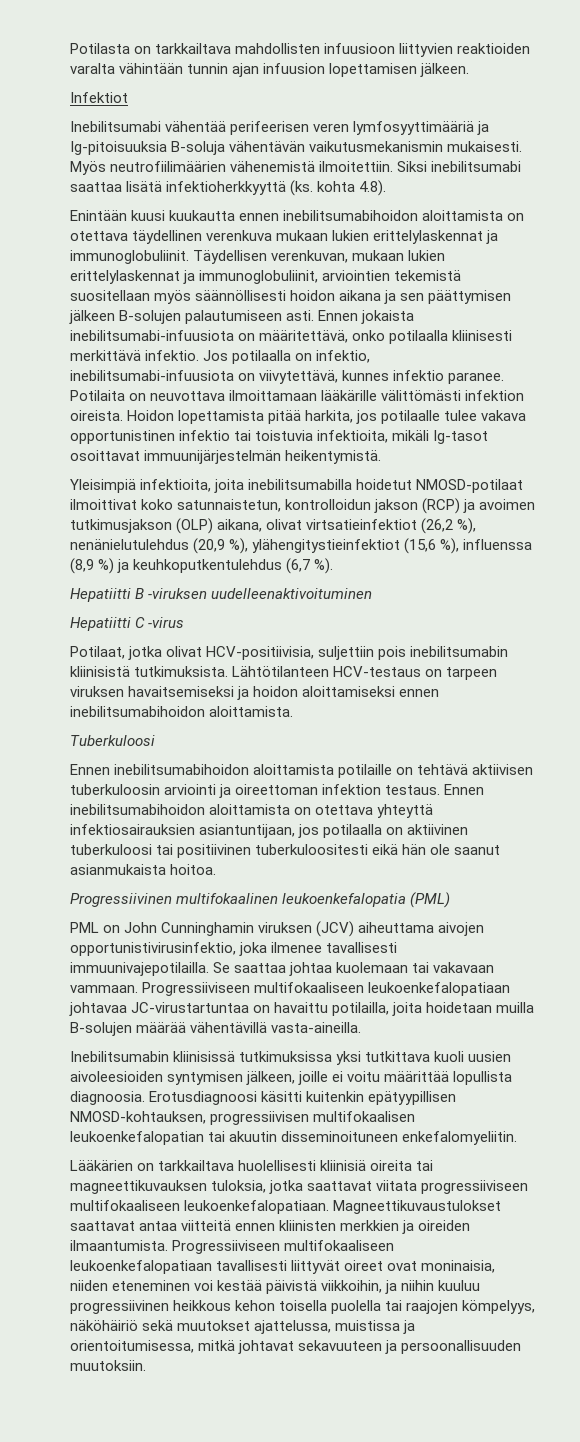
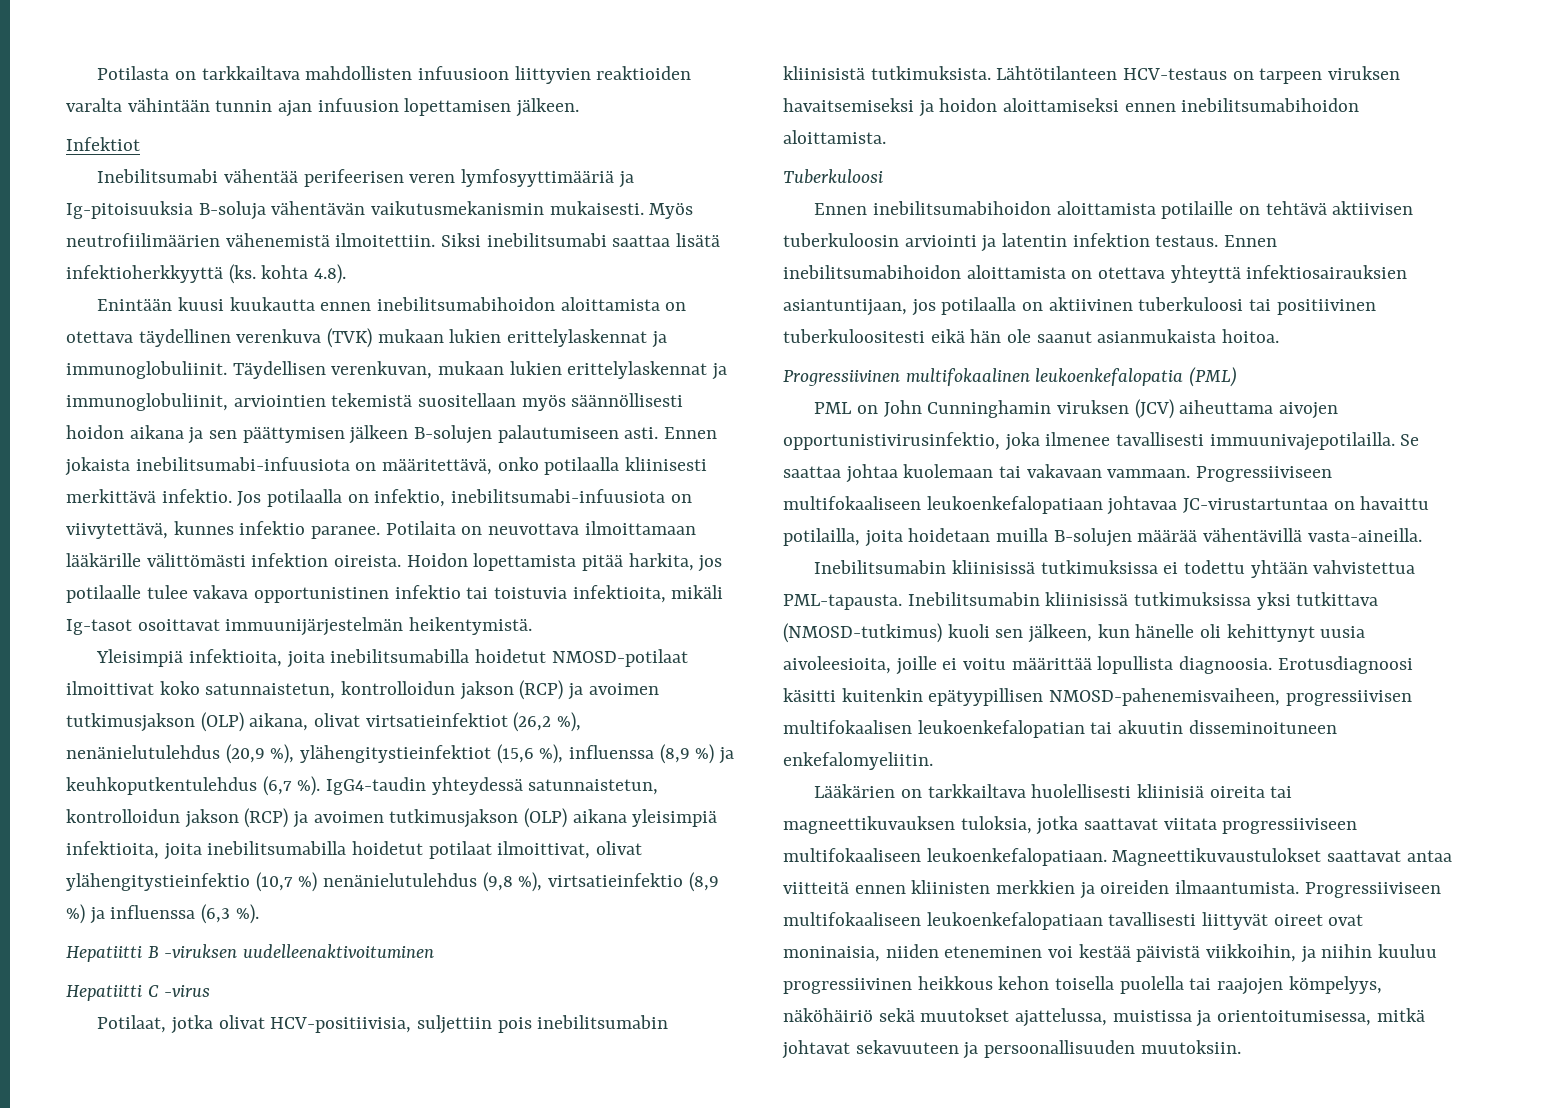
- Enintään kuusi kuukautta ennen inebilitsumabihoidon aloittamista on otettava täydellinen verenkuva mukaan lukien erittelylaskennat ja immunoglobuliinit.
+ Enintään kuusi kuukautta ennen inebilitsumabihoidon aloittamista on otettava täydellinen verenkuva (TVK) mukaan lukien erittelylaskennat ja immunoglobuliinit.
+ IgG4-taudin yhteydessä satunnaistetun, kontrolloidun jakson (RCP) ja avoimen tutkimusjakson (OLP) aikana yleisimpiä infektioita, joita inebilitsumabilla hoidetut potilaat ilmoittivat, olivat ylähengitystieinfektio (10,7 %) nenänielutulehdus (9,8 %), virtsatieinfektio (8,9 %) ja influenssa (6,3 %).
- Ennen inebilitsumabihoidon aloittamista potilaille on tehtävä aktiivisen tuberkuloosin arviointi ja oireettoman infektion testaus.
+ Ennen inebilitsumabihoidon aloittamista potilaille on tehtävä aktiivisen tuberkuloosin arviointi ja latentin infektion testaus.
- Inebilitsumabin kliinisissä tutkimuksissa yksi tutkittava kuoli uusien aivoleesioiden syntymisen jälkeen, joille ei voitu määrittää lopullista diagnoosia.
+ Inebilitsumabin kliinisissä tutkimuksissa ei todettu yhtään vahvistettua PML-tapausta. Inebilitsumabin kliinisissä tutkimuksissa yksi tutkittava (NMOSD-tutkimus) kuoli sen jälkeen, kun hänelle oli kehittynyt uusia aivoleesioita, joille ei voitu määrittää lopullista diagnoosia.
- Erotusdiagnoosi käsitti kuitenkin epätyypillisen NMOSD-kohtauksen, progressiivisen multifokaalisen leukoenkefalopatian tai akuutin disseminoituneen enkefalomyeliitin.
+ Erotusdiagnoosi käsitti kuitenkin epätyypillisen NMOSD-pahenemisvaiheen, progressiivisen multifokaalisen leukoenkefalopatian tai akuutin disseminoituneen enkefalomyeliitin.

